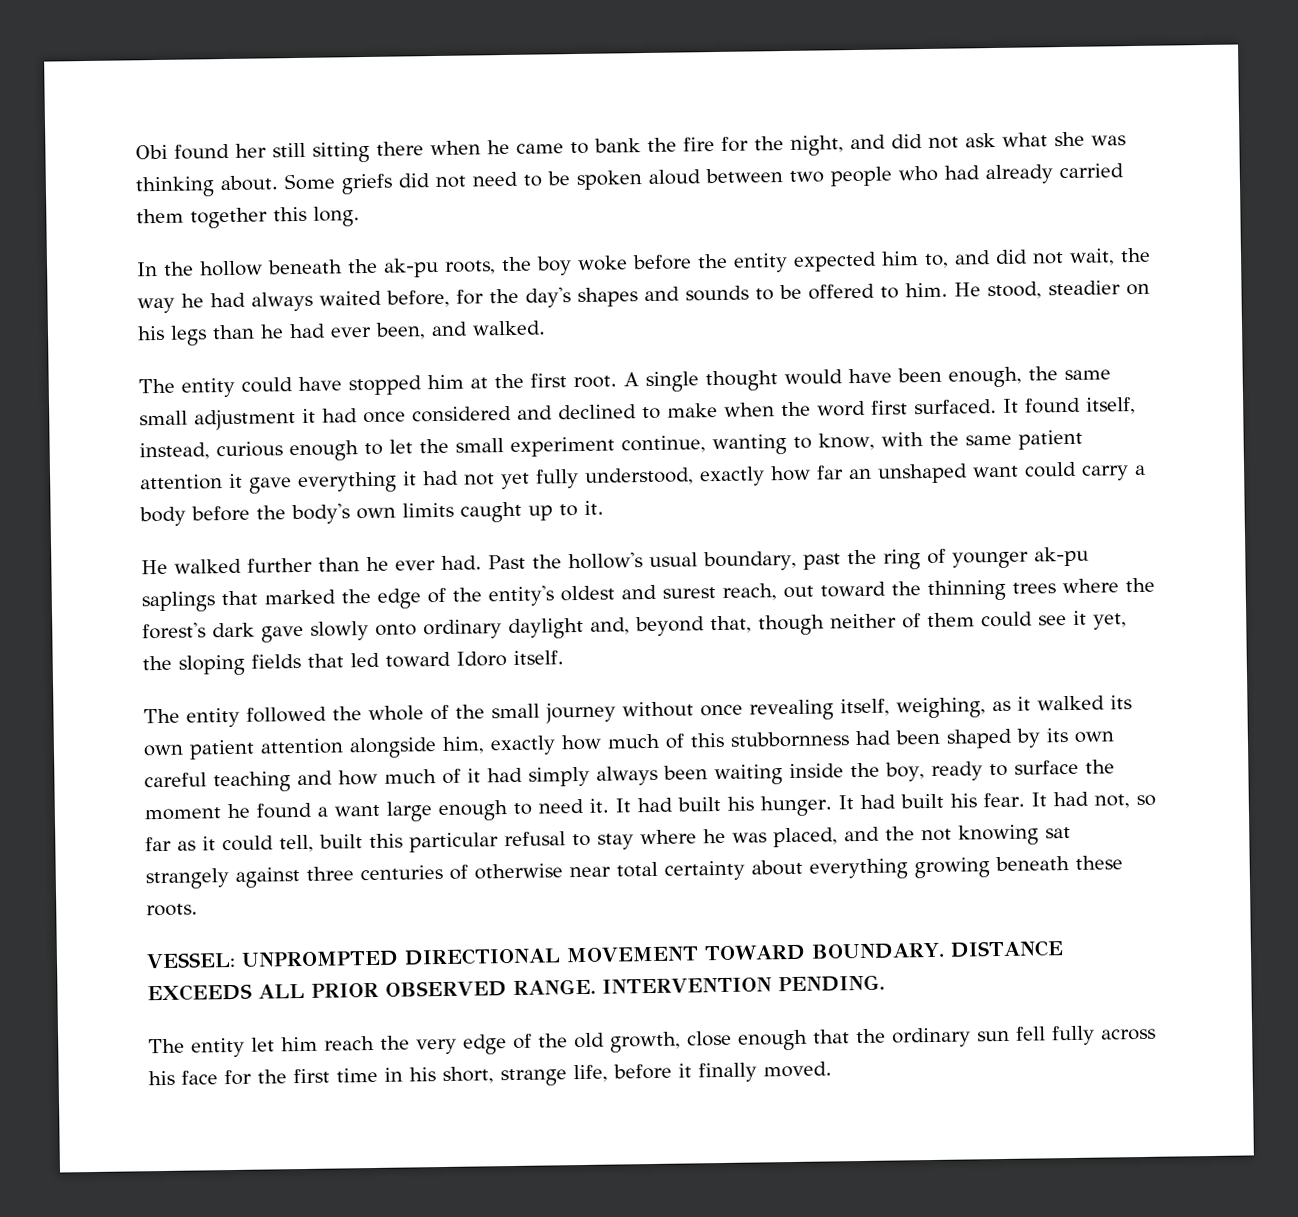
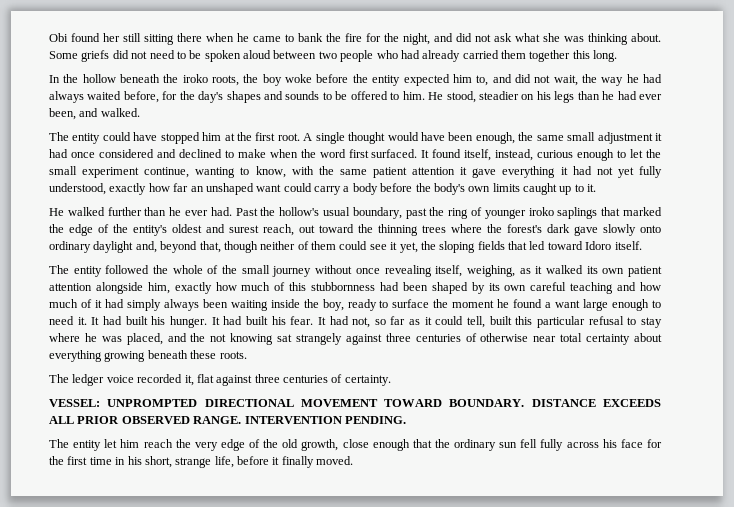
- In the hollow beneath the ak-pu roots, the boy woke before the entity expected him to, and did not wait, the way he had always waited before, for the day's shapes and sounds to be offered to him.
+ In the hollow beneath the iroko roots, the boy woke before the entity expected him to, and did not wait, the way he had always waited before, for the day's shapes and sounds to be offered to him.
- Past the hollow's usual boundary, past the ring of younger ak-pu saplings that marked the edge of the entity's oldest and surest reach, out toward the thinning trees where the forest's dark gave slowly onto ordinary daylight and, beyond that, though neither of them could see it yet, the sloping fields that led toward Idoro itself.
+ Past the hollow's usual boundary, past the ring of younger iroko saplings that marked the edge of the entity's oldest and surest reach, out toward the thinning trees where the forest's dark gave slowly onto ordinary daylight and, beyond that, though neither of them could see it yet, the sloping fields that led toward Idoro itself.
+ The ledger voice recorded it, flat against three centuries of certainty.

